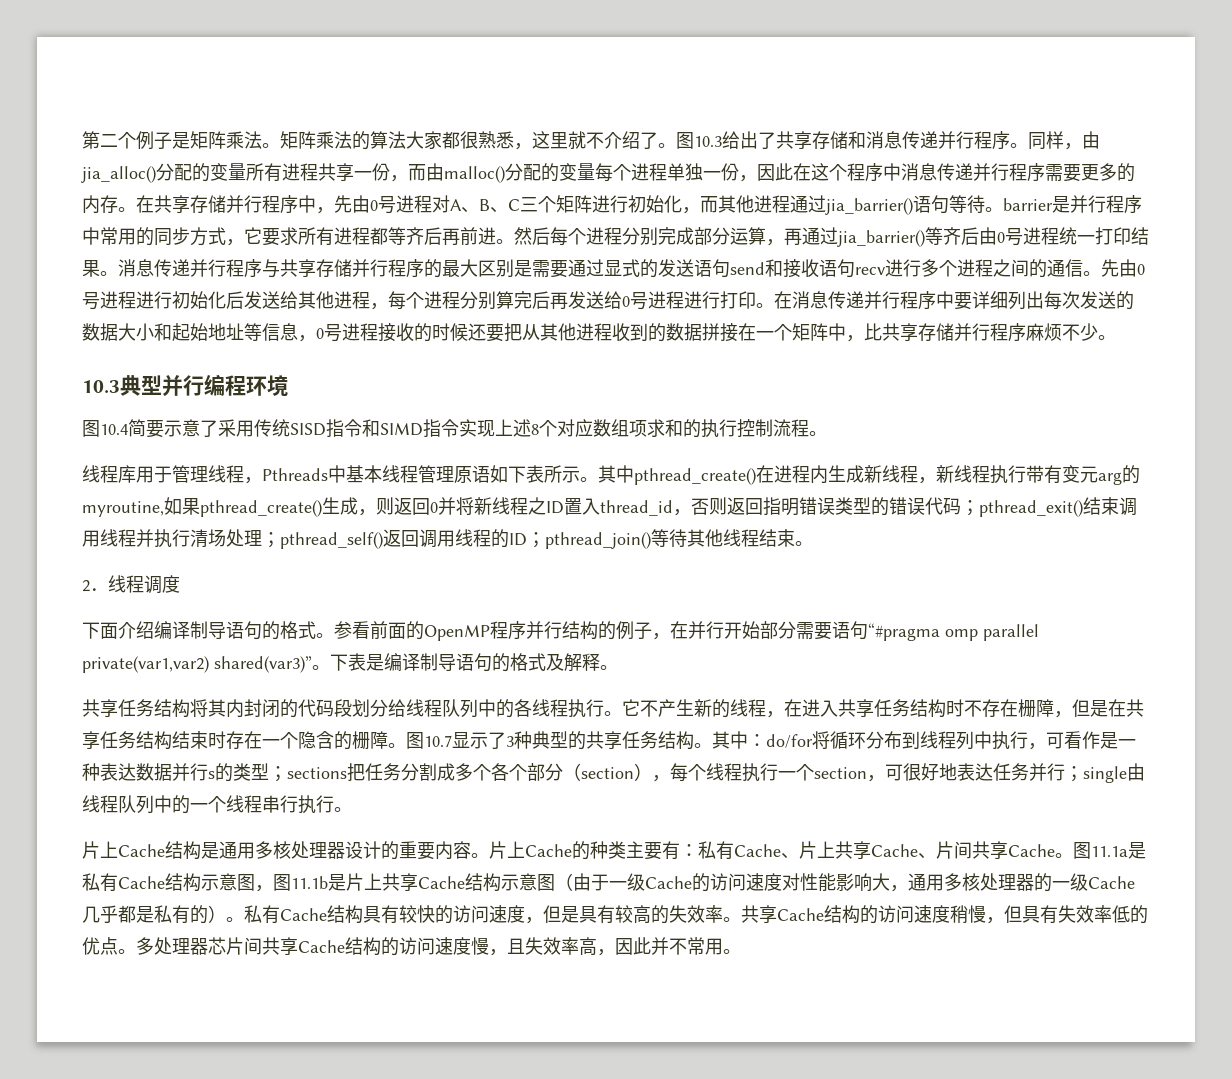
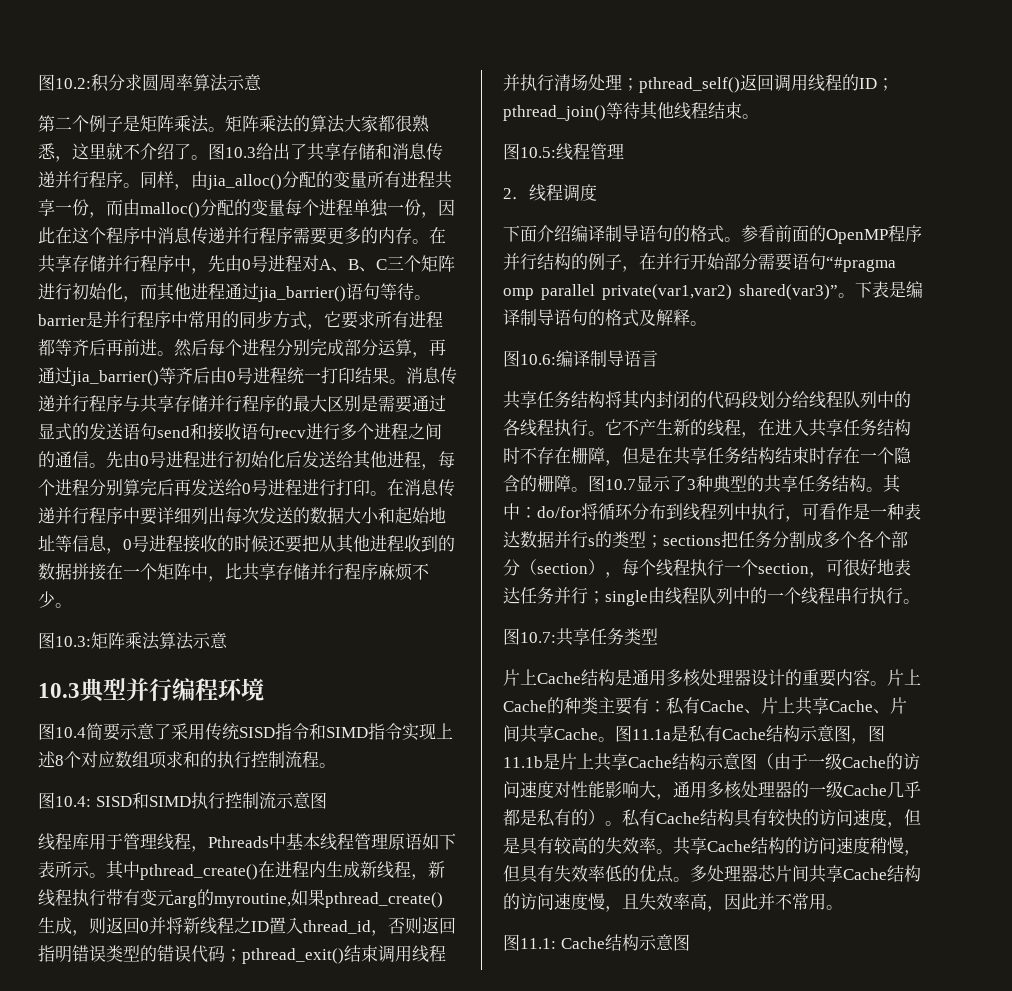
+ 图10.2:积分求圆周率算法示意
+ 图10.3:矩阵乘法算法示意
+ 图10.4: SISD和SIMD执行控制流示意图
+ 图10.5:线程管理
+ 图10.6:编译制导语言
+ 图10.7:共享任务类型
+ 图11.1: Cache结构示意图

